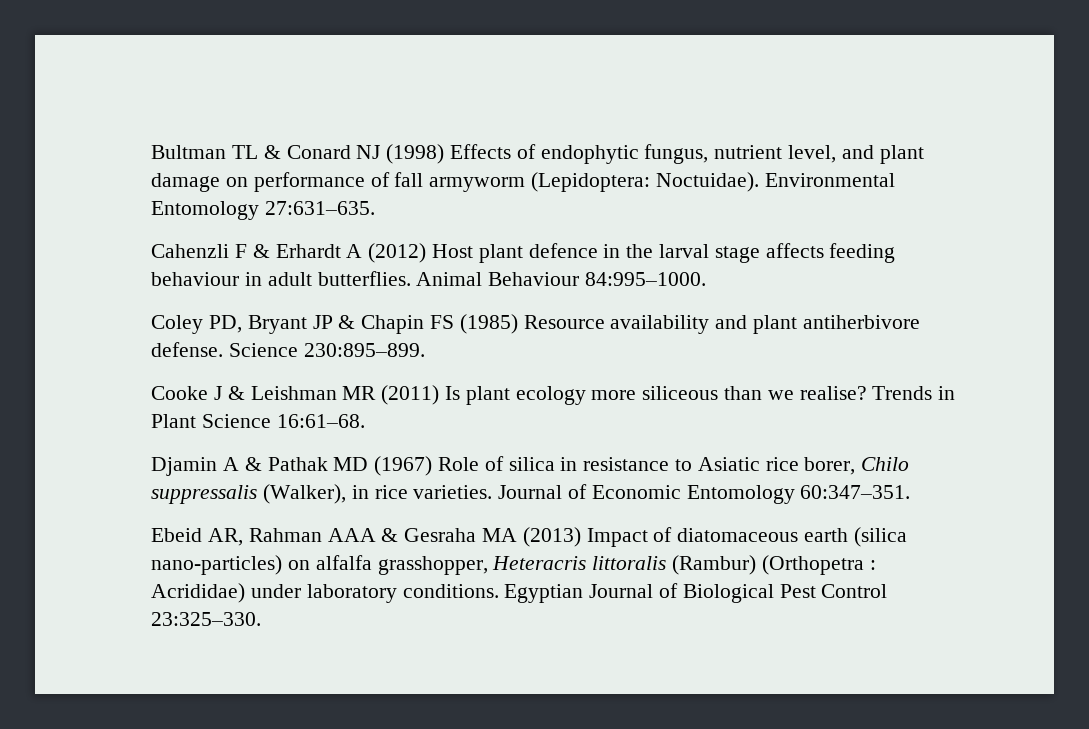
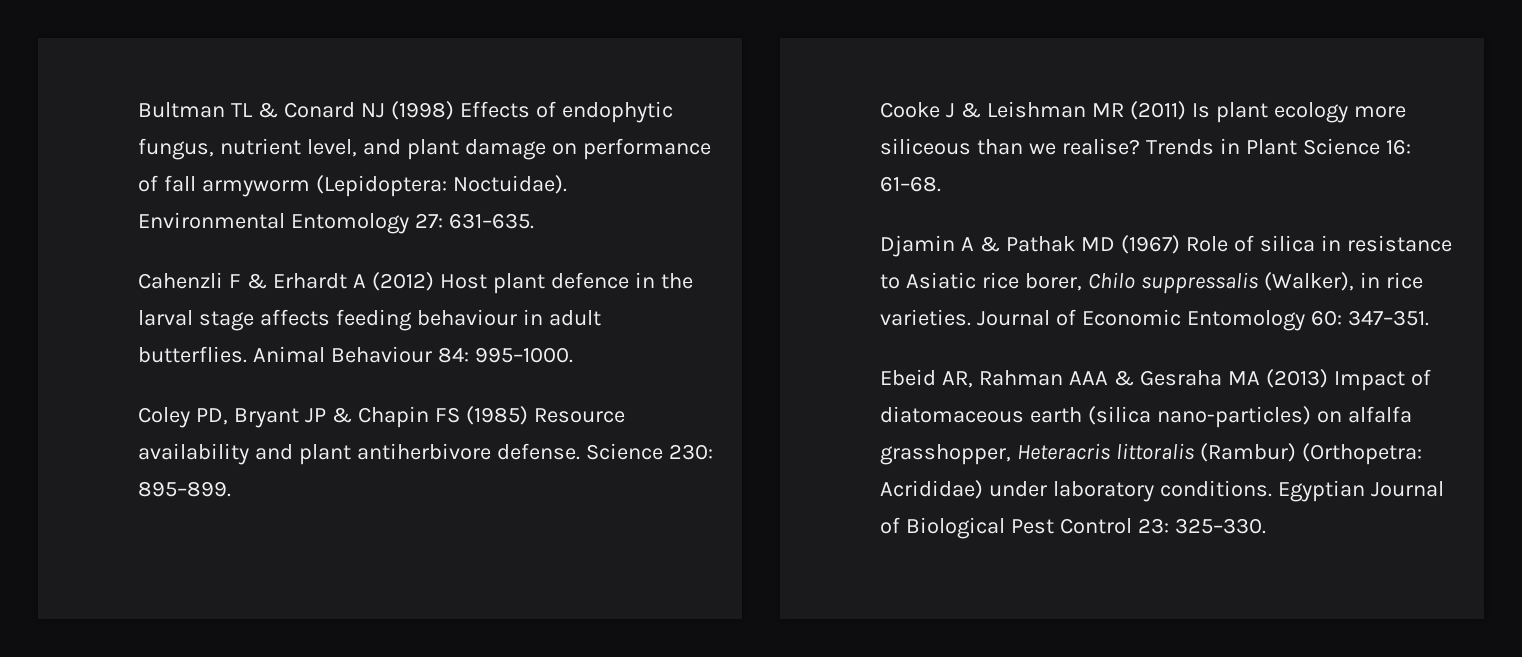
- Environmental Entomology 27:631–635.
+ Environmental Entomology 27: 631–635.
- Animal Behaviour 84:995–1000.
+ Animal Behaviour 84: 995–1000.
- Science 230:895–899.
+ Science 230: 895–899.
- Trends in Plant Science 16:61–68.
+ Trends in Plant Science 16: 61–68.
- Journal of Economic Entomology 60:347–351.
+ Journal of Economic Entomology 60: 347–351.
- Ebeid AR, Rahman AAA & Gesraha MA (2013) Impact of diatomaceous earth (silica nano-particles) on alfalfa grasshopper, Heteracris littoralis (Rambur) (Orthopetra : Acrididae) under laboratory conditions.
+ Ebeid AR, Rahman AAA & Gesraha MA (2013) Impact of diatomaceous earth (silica nano-particles) on alfalfa grasshopper, Heteracris littoralis (Rambur) (Orthopetra: Acrididae) under laboratory conditions.
- Egyptian Journal of Biological Pest Control 23:325–330.
+ Egyptian Journal of Biological Pest Control 23: 325–330.

